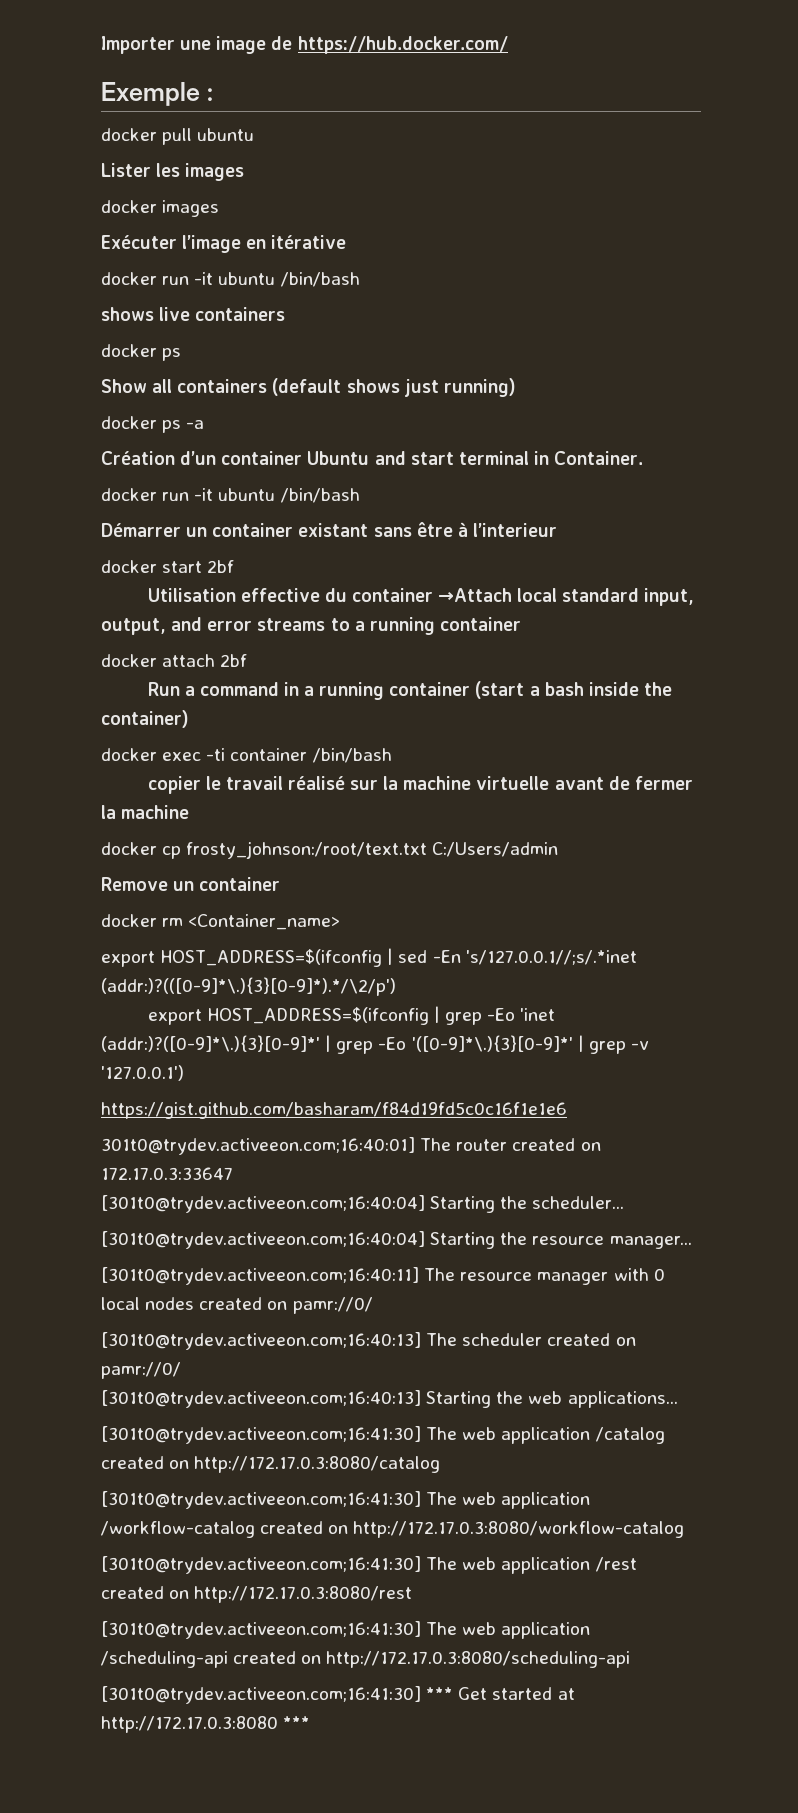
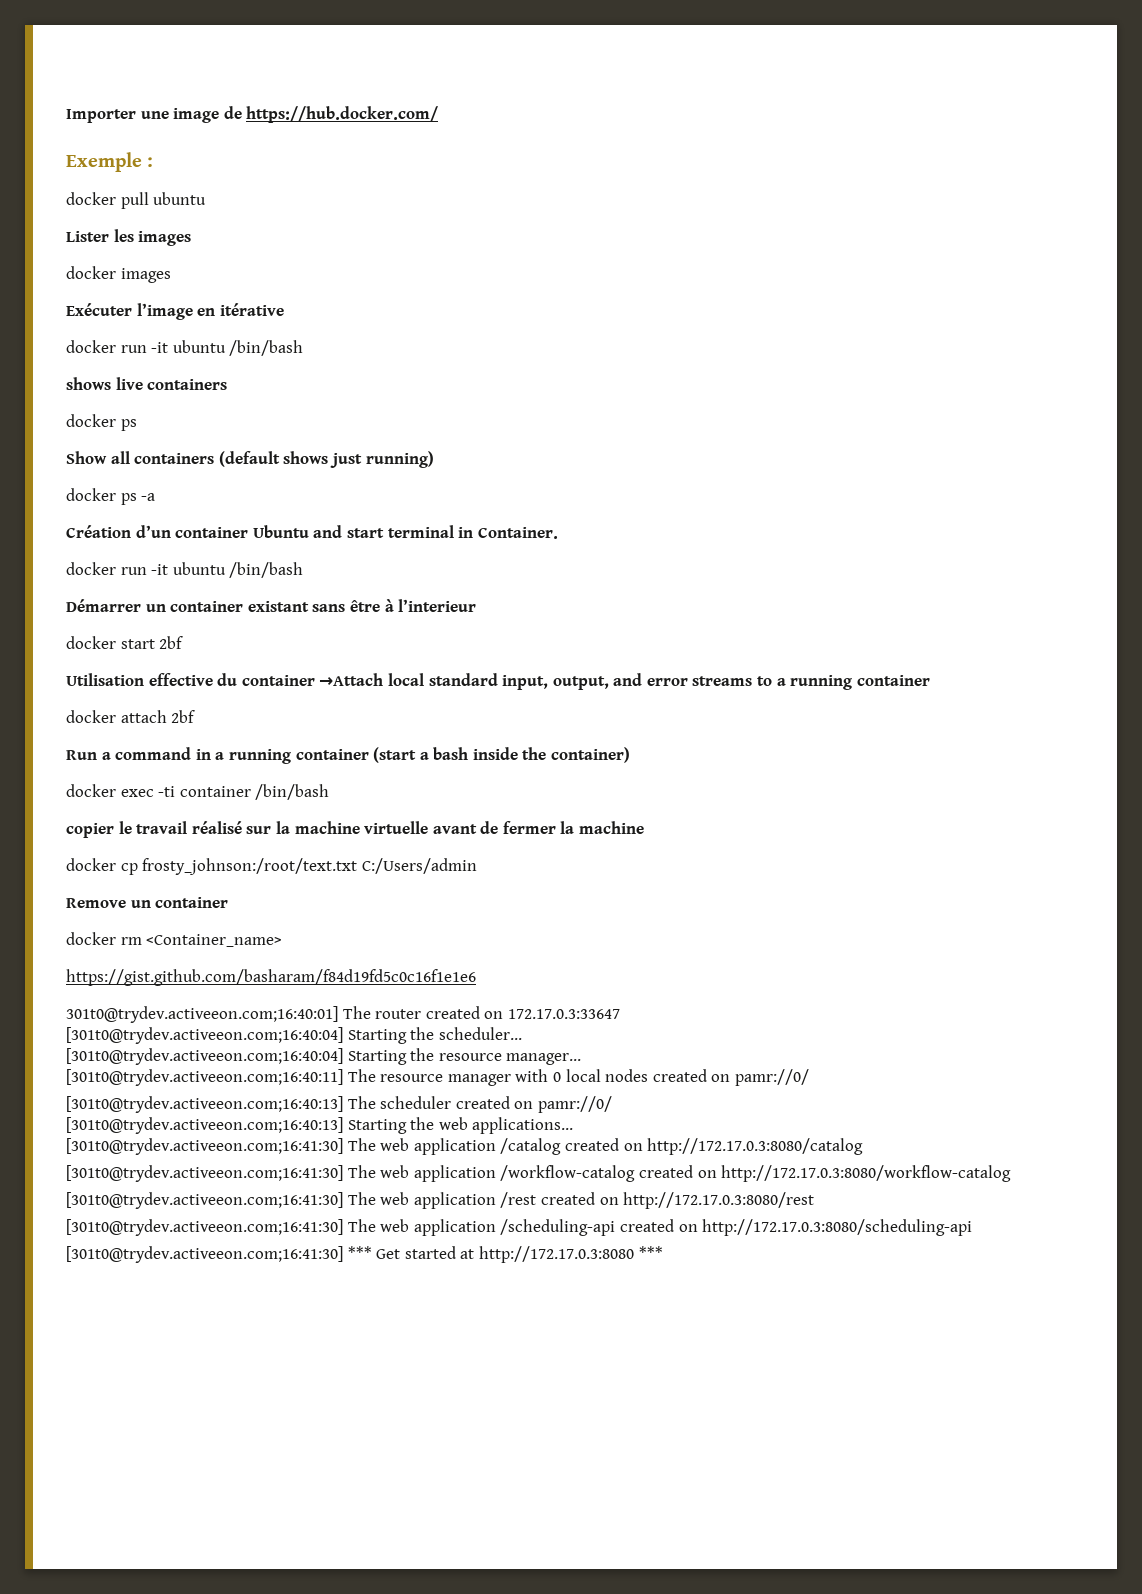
- export HOST_ADDRESS=$(ifconfig | sed -En 's/127.0.0.1//;s/.*inet (addr:)?(([0-9]*\.){3}[0-9]*).*/\2/p')
- export HOST_ADDRESS=$(ifconfig | grep -Eo 'inet (addr:)?([0-9]*\.){3}[0-9]*' | grep -Eo '([0-9]*\.){3}[0-9]*' | grep -v '127.0.0.1')

